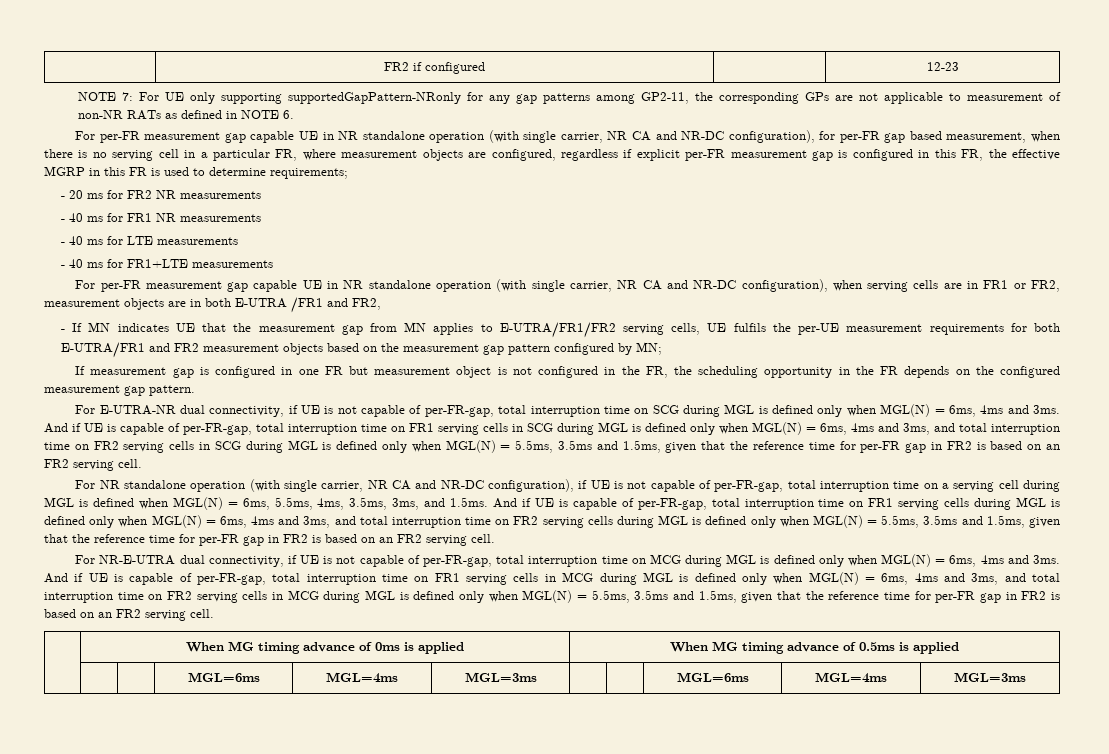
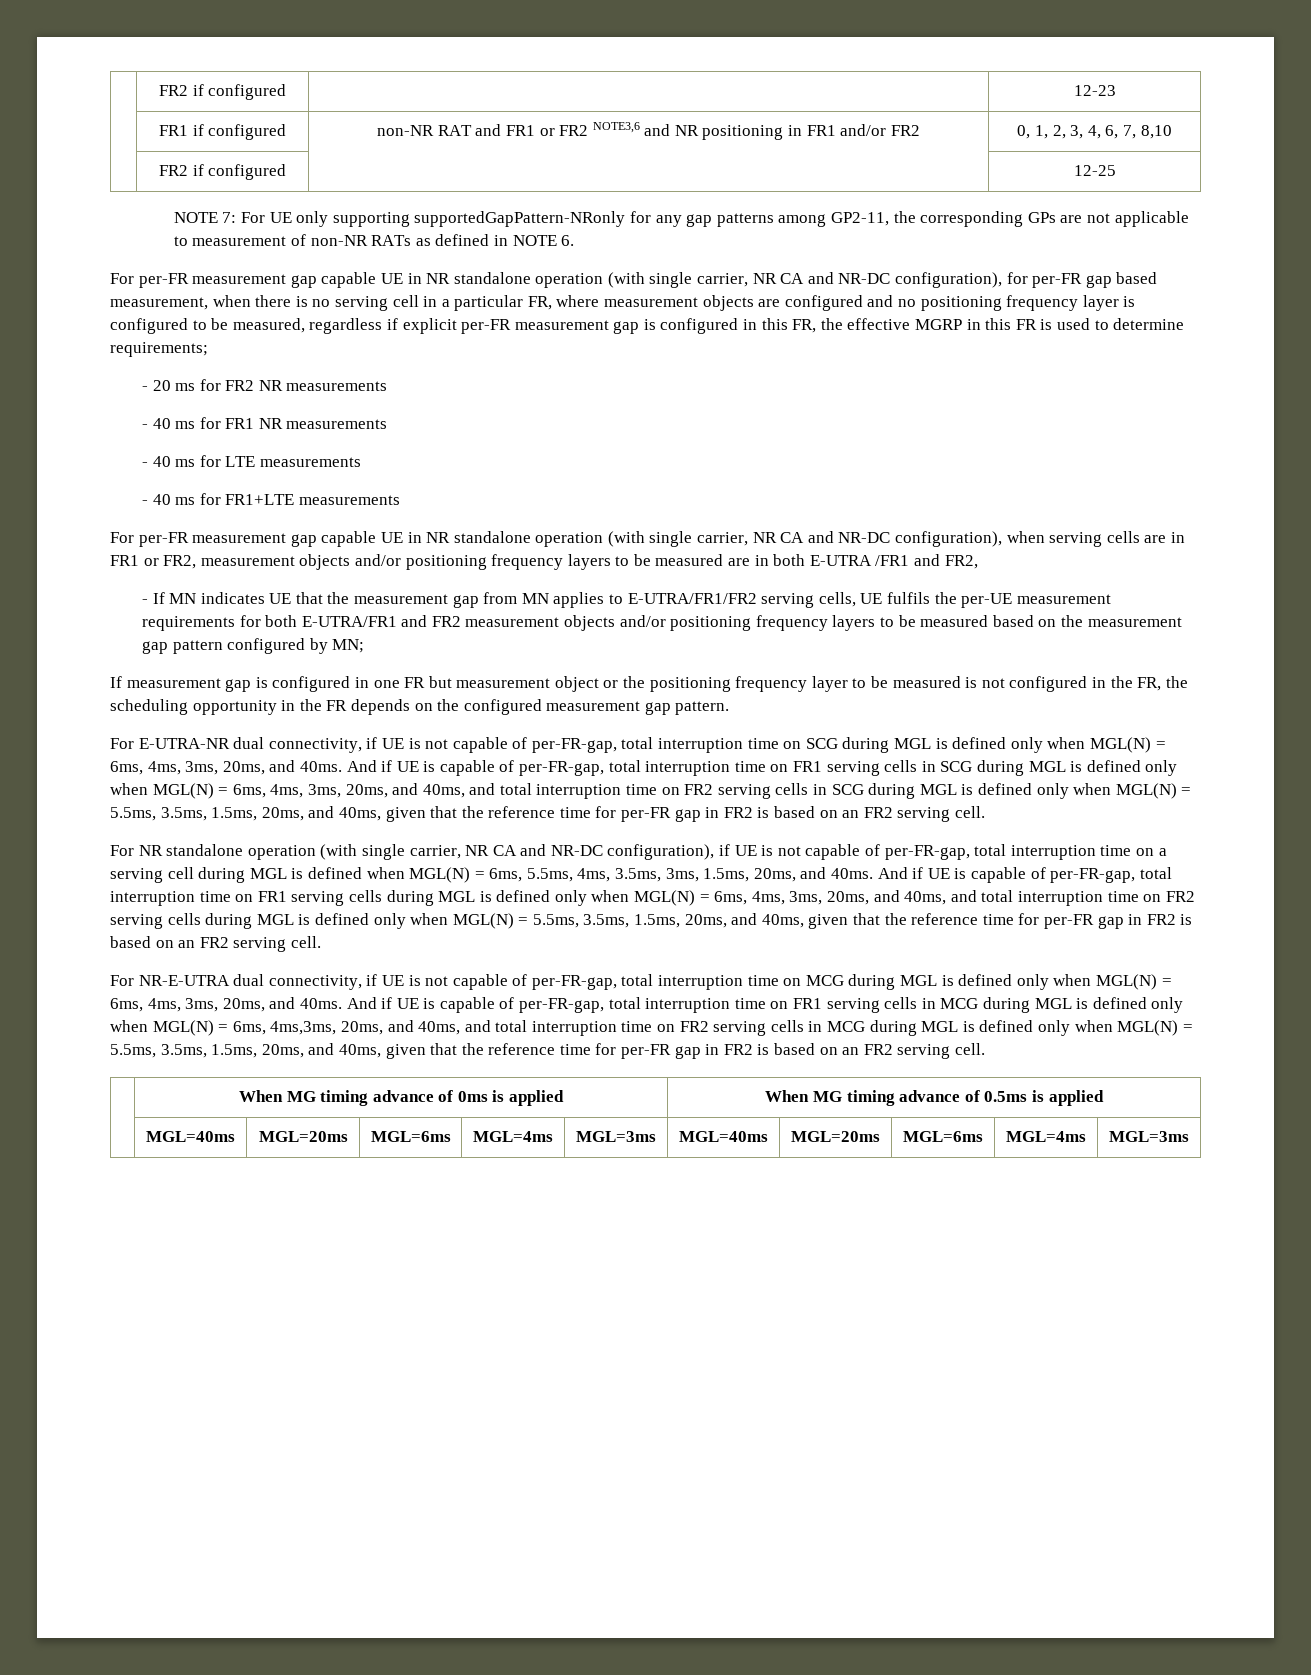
+ | FR1 if configured | non-NR RAT and FR1 or FR2 NOTE3,6 and NR positioning in FR1 and/or FR2 | 0, 1, 2, 3, 4, 6, 7, 8,10
+ | FR2 if configured | | 12-25
- For per-FR measurement gap capable UE in NR standalone operation (with single carrier, NR CA and NR-DC configuration), for per-FR gap based measurement, when there is no serving cell in a particular FR, where measurement objects are configured, regardless if explicit per-FR measurement gap is configured in this FR, the effective MGRP in this FR is used to determine requirements;
+ For per-FR measurement gap capable UE in NR standalone operation (with single carrier, NR CA and NR-DC configuration), for per-FR gap based measurement, when there is no serving cell in a particular FR, where measurement objects are configured and no positioning frequency layer is configured to be measured, regardless if explicit per-FR measurement gap is configured in this FR, the effective MGRP in this FR is used to determine requirements;
- For per-FR measurement gap capable UE in NR standalone operation (with single carrier, NR CA and NR-DC configuration), when serving cells are in FR1 or FR2, measurement objects are in both E-UTRA /FR1 and FR2,
+ For per-FR measurement gap capable UE in NR standalone operation (with single carrier, NR CA and NR-DC configuration), when serving cells are in FR1 or FR2, measurement objects and/or positioning frequency layers to be measured are in both E-UTRA /FR1 and FR2,
- - If MN indicates UE that the measurement gap from MN applies to E-UTRA/FR1/FR2 serving cells, UE fulfils the per-UE measurement requirements for both E-UTRA/FR1 and FR2 measurement objects based on the measurement gap pattern configured by MN;
+ - If MN indicates UE that the measurement gap from MN applies to E-UTRA/FR1/FR2 serving cells, UE fulfils the per-UE measurement requirements for both E-UTRA/FR1 and FR2 measurement objects and/or positioning frequency layers to be measured based on the measurement gap pattern configured by MN;
- If measurement gap is configured in one FR but measurement object is not configured in the FR, the scheduling opportunity in the FR depends on the configured measurement gap pattern.
+ If measurement gap is configured in one FR but measurement object or the positioning frequency layer to be measured is not configured in the FR, the scheduling opportunity in the FR depends on the configured measurement gap pattern.
- For E-UTRA-NR dual connectivity, if UE is not capable of per-FR-gap, total interruption time on SCG during MGL is defined only when MGL(N) = 6ms, 4ms and 3ms.
+ For E-UTRA-NR dual connectivity, if UE is not capable of per-FR-gap, total interruption time on SCG during MGL is defined only when MGL(N) = 6ms, 4ms, 3ms, 20ms, and 40ms.
- And if UE is capable of per-FR-gap, total interruption time on FR1 serving cells in SCG during MGL is defined only when MGL(N) = 6ms, 4ms and 3ms, and total interruption time on FR2 serving cells in SCG during MGL is defined only when MGL(N) = 5.5ms, 3.5ms and 1.5ms, given that the reference time for per-FR gap in FR2 is based on an FR2 serving cell.
+ And if UE is capable of per-FR-gap, total interruption time on FR1 serving cells in SCG during MGL is defined only when MGL(N) = 6ms, 4ms, 3ms, 20ms, and 40ms, and total interruption time on FR2 serving cells in SCG during MGL is defined only when MGL(N) = 5.5ms, 3.5ms, 1.5ms, 20ms, and 40ms, given that the reference time for per-FR gap in FR2 is based on an FR2 serving cell.
- For NR standalone operation (with single carrier, NR CA and NR-DC configuration), if UE is not capable of per-FR-gap, total interruption time on a serving cell during MGL is defined when MGL(N) = 6ms, 5.5ms, 4ms, 3.5ms, 3ms, and 1.5ms. And if UE is capable of per-FR-gap, total interruption time on FR1 serving cells during MGL is defined only when MGL(N) = 6ms, 4ms and 3ms, and total interruption time on FR2 serving cells during MGL is defined only when MGL(N) = 5.5ms, 3.5ms and 1.5ms, given that the reference time for per-FR gap in FR2 is based on an FR2 serving cell.
+ For NR standalone operation (with single carrier, NR CA and NR-DC configuration), if UE is not capable of per-FR-gap, total interruption time on a serving cell during MGL is defined when MGL(N) = 6ms, 5.5ms, 4ms, 3.5ms, 3ms, 1.5ms, 20ms, and 40ms. And if UE is capable of per-FR-gap, total interruption time on FR1 serving cells during MGL is defined only when MGL(N) = 6ms, 4ms, 3ms, 20ms, and 40ms, and total interruption time on FR2 serving cells during MGL is defined only when MGL(N) = 5.5ms, 3.5ms, 1.5ms, 20ms, and 40ms, given that the reference time for per-FR gap in FR2 is based on an FR2 serving cell.
- For NR-E-UTRA dual connectivity, if UE is not capable of per-FR-gap, total interruption time on MCG during MGL is defined only when MGL(N) = 6ms, 4ms and 3ms.
+ For NR-E-UTRA dual connectivity, if UE is not capable of per-FR-gap, total interruption time on MCG during MGL is defined only when MGL(N) = 6ms, 4ms, 3ms, 20ms, and 40ms.
- And if UE is capable of per-FR-gap, total interruption time on FR1 serving cells in MCG during MGL is defined only when MGL(N) = 6ms, 4ms and 3ms, and total interruption time on FR2 serving cells in MCG during MGL is defined only when MGL(N) = 5.5ms, 3.5ms and 1.5ms, given that the reference time for per-FR gap in FR2 is based on an FR2 serving cell.
+ And if UE is capable of per-FR-gap, total interruption time on FR1 serving cells in MCG during MGL is defined only when MGL(N) = 6ms, 4ms,3ms, 20ms, and 40ms, and total interruption time on FR2 serving cells in MCG during MGL is defined only when MGL(N) = 5.5ms, 3.5ms, 1.5ms, 20ms, and 40ms, given that the reference time for per-FR gap in FR2 is based on an FR2 serving cell.
- | | | MGL=6ms | MGL=4ms | MGL=3ms | | | MGL=6ms | MGL=4ms | MGL=3ms
+ | MGL=40ms | MGL=20ms | MGL=6ms | MGL=4ms | MGL=3ms | MGL=40ms | MGL=20ms | MGL=6ms | MGL=4ms | MGL=3ms

